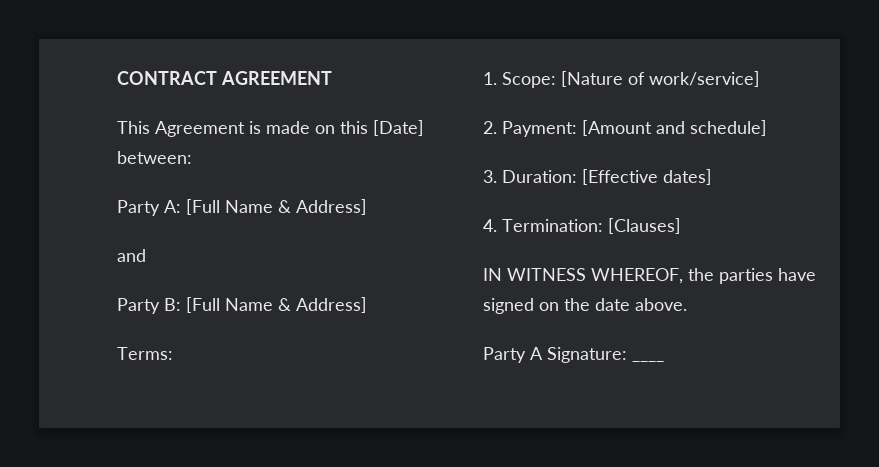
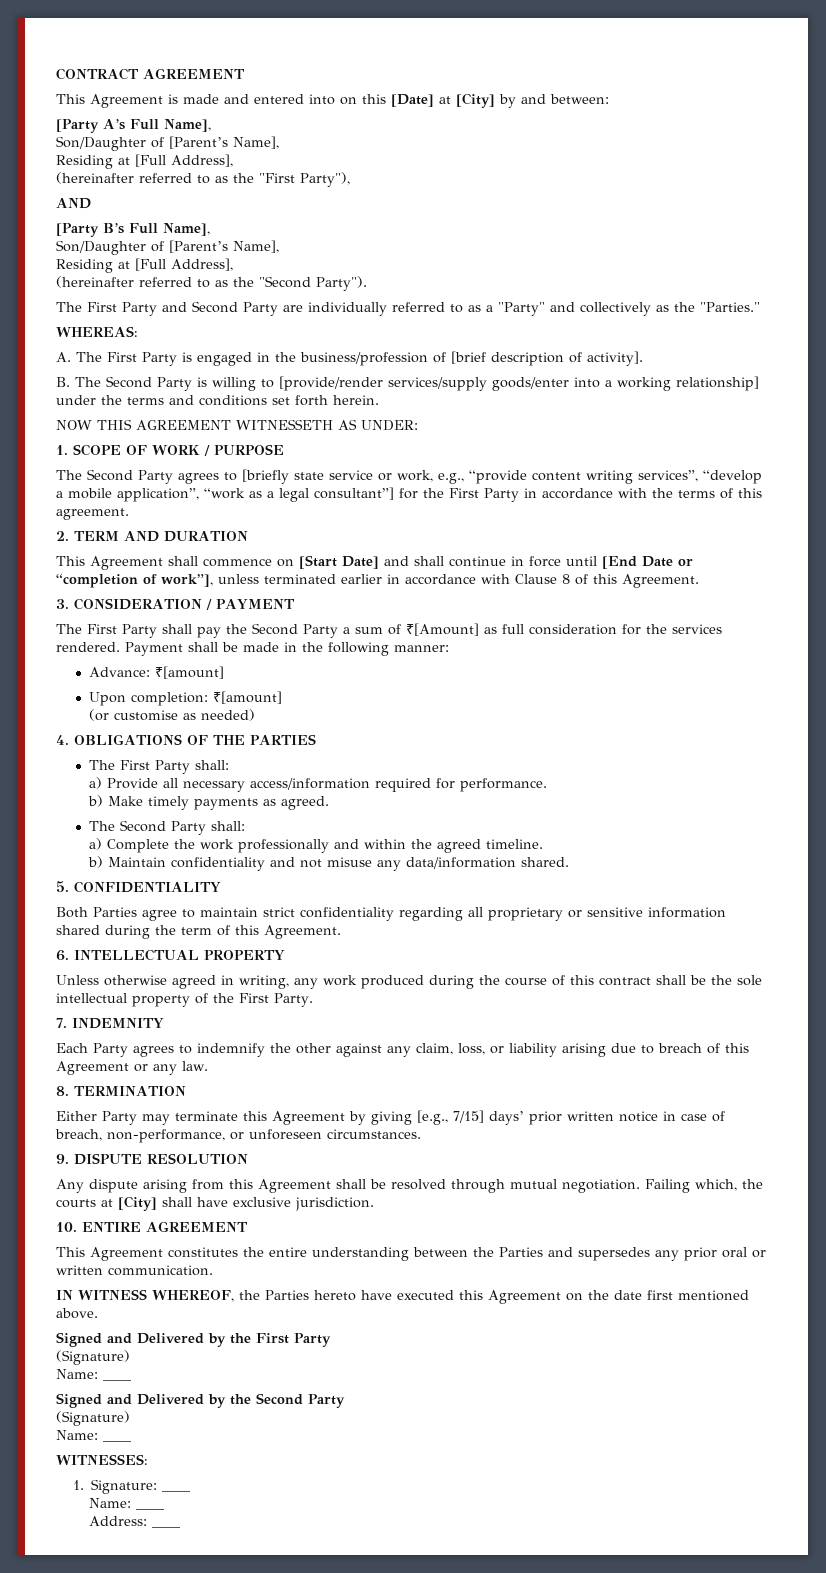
- This Agreement is made on this [Date] between:
- Party A: [Full Name & Address]
- and
- Party B: [Full Name & Address]
- Terms:
- 1. Scope: [Nature of work/service]
- 2. Payment: [Amount and schedule]
- 3. Duration: [Effective dates]
- 4. Termination: [Clauses]
- IN WITNESS WHEREOF, the parties have signed on the date above.
+ This Agreement is made and entered into on this [Date] at [City] by and between:
+ [Party A’s Full Name],
+ Son/Daughter of [Parent’s Name],
+ Residing at [Full Address],
+ (hereinafter referred to as the "First Party"),
+ AND
+ [Party B’s Full Name],
+ Son/Daughter of [Parent’s Name],
+ Residing at [Full Address],
+ (hereinafter referred to as the "Second Party").
+ The First Party and Second Party are individually referred to as a "Party" and collectively as the "Parties."
+ WHEREAS:
+ A. The First Party is engaged in the business/profession of [brief description of activity].
+ B. The Second Party is willing to [provide/render services/supply goods/enter into a working relationship] under the terms and conditions set forth herein.
+ NOW THIS AGREEMENT WITNESSETH AS UNDER:
+ 1. SCOPE OF WORK / PURPOSE
+ The Second Party agrees to [briefly state service or work, e.g., “provide content writing services”, “develop a mobile application”, “work as a legal consultant”] for the First Party in accordance with the terms of this agreement.
+ 2. TERM AND DURATION
+ This Agreement shall commence on [Start Date] and shall continue in force until [End Date or “completion of work”], unless terminated earlier in accordance with Clause 8 of this Agreement.
+ 3. CONSIDERATION / PAYMENT
+ The First Party shall pay the Second Party a sum of ₹[Amount] as full consideration for the services rendered. Payment shall be made in the following manner:
+ Advance: ₹[amount]
+ Upon completion: ₹[amount]
+ (or customise as needed)
+ 4. OBLIGATIONS OF THE PARTIES
+ The First Party shall:
+ a) Provide all necessary access/information required for performance.
+ b) Make timely payments as agreed.
+ The Second Party shall:
+ a) Complete the work professionally and within the agreed timeline.
+ b) Maintain confidentiality and not misuse any data/information shared.
+ 5. CONFIDENTIALITY
+ Both Parties agree to maintain strict confidentiality regarding all proprietary or sensitive information shared during the term of this Agreement.
+ 6. INTELLECTUAL PROPERTY
+ Unless otherwise agreed in writing, any work produced during the course of this contract shall be the sole intellectual property of the First Party.
+ 7. INDEMNITY
+ Each Party agrees to indemnify the other against any claim, loss, or liability arising due to breach of this Agreement or any law.
+ 8. TERMINATION
+ Either Party may terminate this Agreement by giving [e.g., 7/15] days’ prior written notice in case of breach, non-performance, or unforeseen circumstances.
+ 9. DISPUTE RESOLUTION
+ Any dispute arising from this Agreement shall be resolved through mutual negotiation. Failing which, the courts at [City] shall have exclusive jurisdiction.
+ 10. ENTIRE AGREEMENT
+ This Agreement constitutes the entire understanding between the Parties and supersedes any prior oral or written communication.
+ IN WITNESS WHEREOF, the Parties hereto have executed this Agreement on the date first mentioned above.
- Party A Signature: ____
+ Signed and Delivered by the First Party
+ (Signature)
+ Name: ____
+ Signed and Delivered by the Second Party
+ (Signature)
+ Name: ____
+ WITNESSES:
+ 1. Signature: ____
+ Name: ____
+ Address: ____

